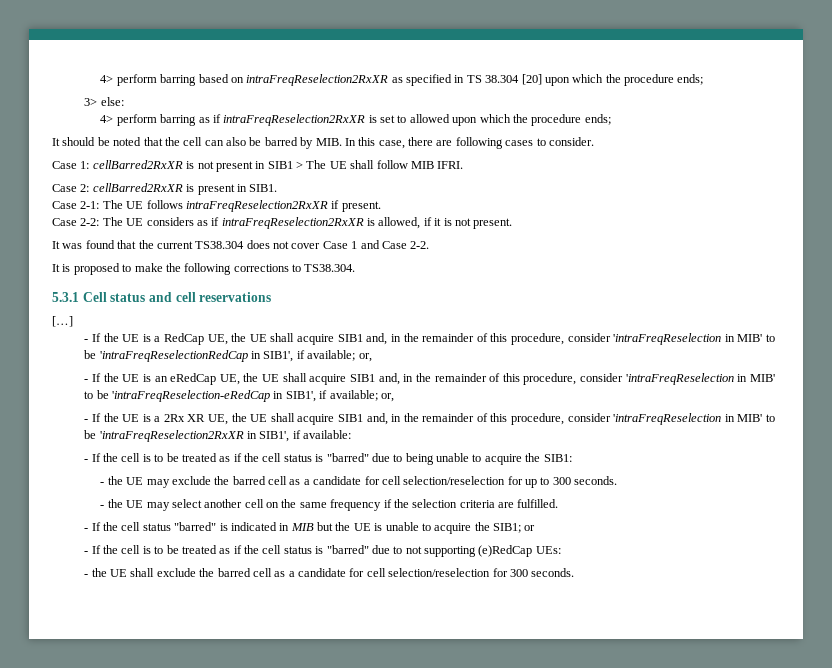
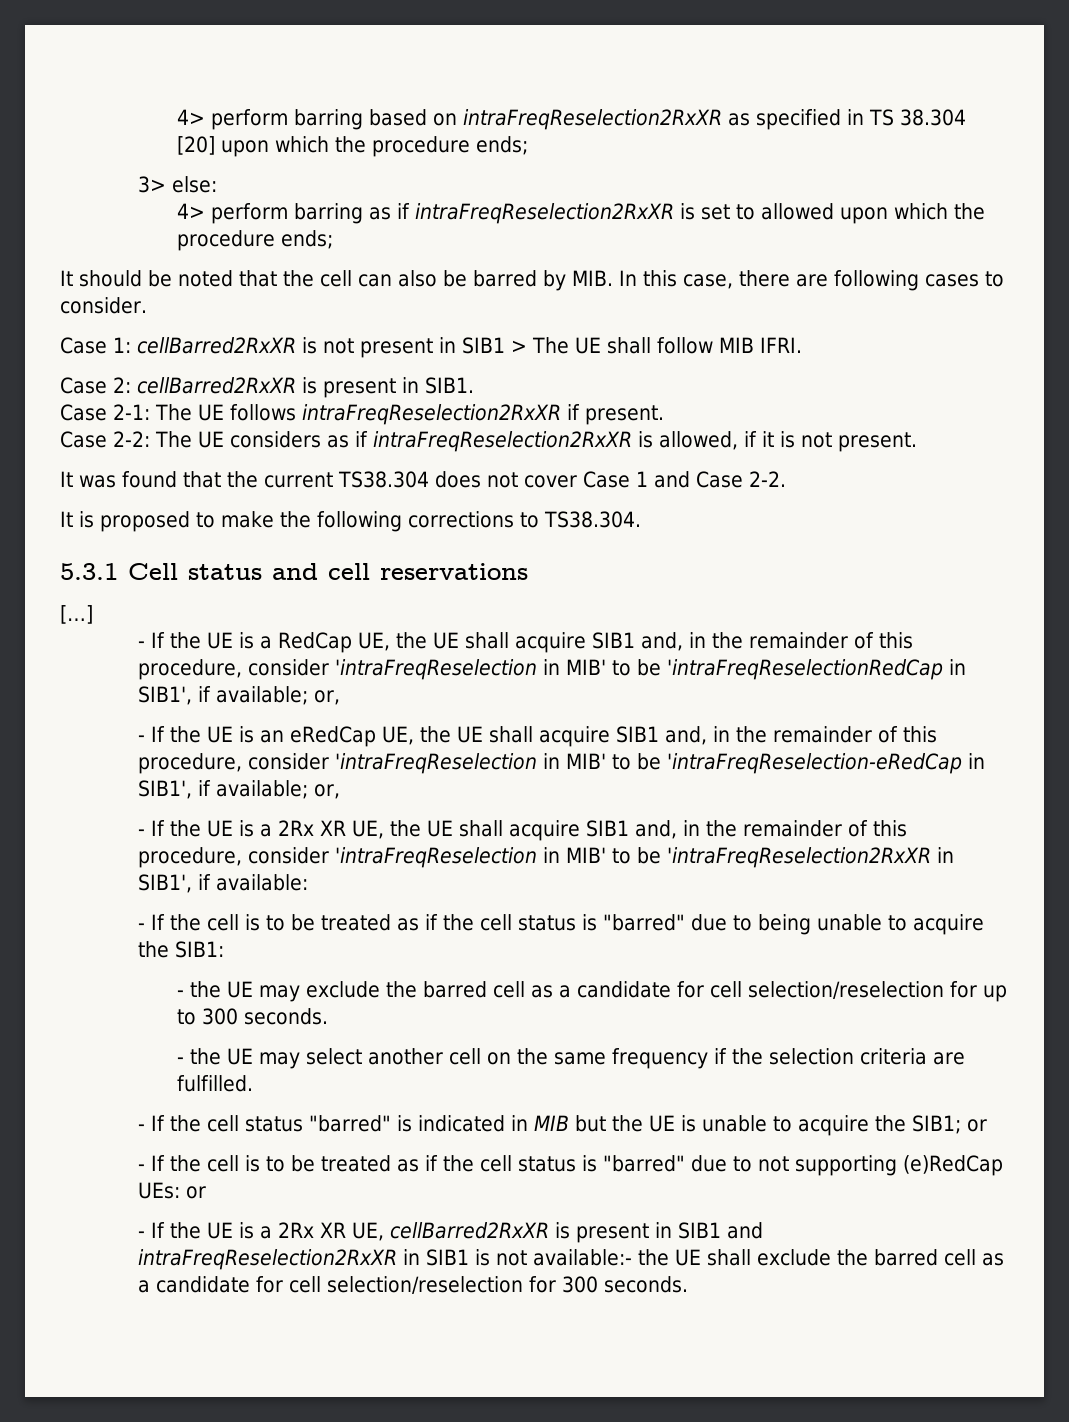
- - If the cell is to be treated as if the cell status is "barred" due to not supporting (e)RedCap UEs:
- - the UE shall exclude the barred cell as a candidate for cell selection/reselection for 300 seconds.
+ - If the cell is to be treated as if the cell status is "barred" due to not supporting (e)RedCap UEs: or
+ - If the UE is a 2Rx XR UE, cellBarred2RxXR is present in SIB1 and intraFreqReselection2RxXR in SIB1 is not available:- the UE shall exclude the barred cell as a candidate for cell selection/reselection for 300 seconds.

